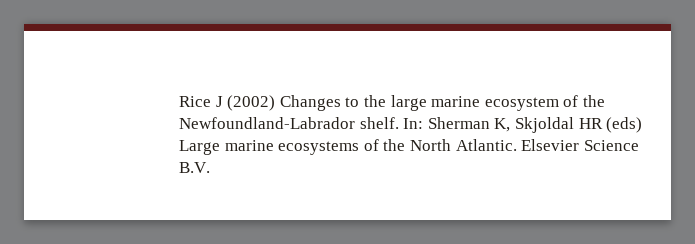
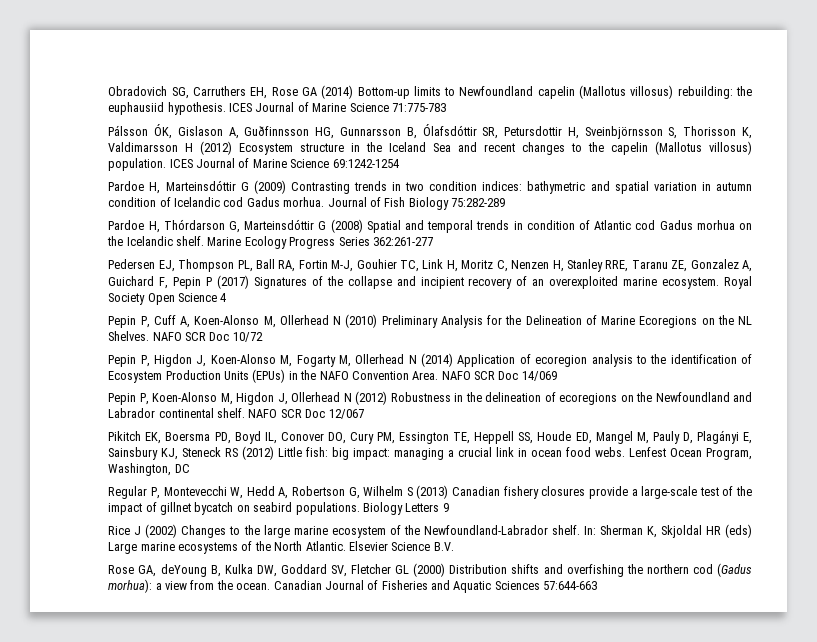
+ Obradovich SG, Carruthers EH, Rose GA (2014) Bottom-up limits to Newfoundland capelin (Mallotus villosus) rebuilding: the euphausiid hypothesis. ICES Journal of Marine Science 71:775-783
+ Pálsson ÓK, Gislason A, Guðfinnsson HG, Gunnarsson B, Ólafsdóttir SR, Petursdottir H, Sveinbjörnsson S, Thorisson K, Valdimarsson H (2012) Ecosystem structure in the Iceland Sea and recent changes to the capelin (Mallotus villosus) population. ICES Journal of Marine Science 69:1242-1254
+ Pardoe H, Marteinsdóttir G (2009) Contrasting trends in two condition indices: bathymetric and spatial variation in autumn condition of Icelandic cod Gadus morhua. Journal of Fish Biology 75:282-289
+ Pardoe H, Thórdarson G, Marteinsdóttir G (2008) Spatial and temporal trends in condition of Atlantic cod Gadus morhua on the Icelandic shelf. Marine Ecology Progress Series 362:261-277
+ Pedersen EJ, Thompson PL, Ball RA, Fortin M-J, Gouhier TC, Link H, Moritz C, Nenzen H, Stanley RRE, Taranu ZE, Gonzalez A, Guichard F, Pepin P (2017) Signatures of the collapse and incipient recovery of an overexploited marine ecosystem. Royal Society Open Science 4
+ Pepin P, Cuff A, Koen-Alonso M, Ollerhead N (2010) Preliminary Analysis for the Delineation of Marine Ecoregions on the NL Shelves. NAFO SCR Doc 10/72
+ Pepin P, Higdon J, Koen-Alonso M, Fogarty M, Ollerhead N (2014) Application of ecoregion analysis to the identification of Ecosystem Production Units (EPUs) in the NAFO Convention Area. NAFO SCR Doc 14/069
+ Pepin P, Koen-Alonso M, Higdon J, Ollerhead N (2012) Robustness in the delineation of ecoregions on the Newfoundland and Labrador continental shelf. NAFO SCR Doc 12/067
+ Pikitch EK, Boersma PD, Boyd IL, Conover DO, Cury PM, Essington TE, Heppell SS, Houde ED, Mangel M, Pauly D, Plagányi E, Sainsbury KJ, Steneck RS (2012) Little fish: big impact: managing a crucial link in ocean food webs. Lenfest Ocean Program, Washington, DC
+ Regular P, Montevecchi W, Hedd A, Robertson G, Wilhelm S (2013) Canadian fishery closures provide a large-scale test of the impact of gillnet bycatch on seabird populations. Biology Letters 9
+ Rose GA, deYoung B, Kulka DW, Goddard SV, Fletcher GL (2000) Distribution shifts and overfishing the northern cod (Gadus morhua): a view from the ocean. Canadian Journal of Fisheries and Aquatic Sciences 57:644-663

